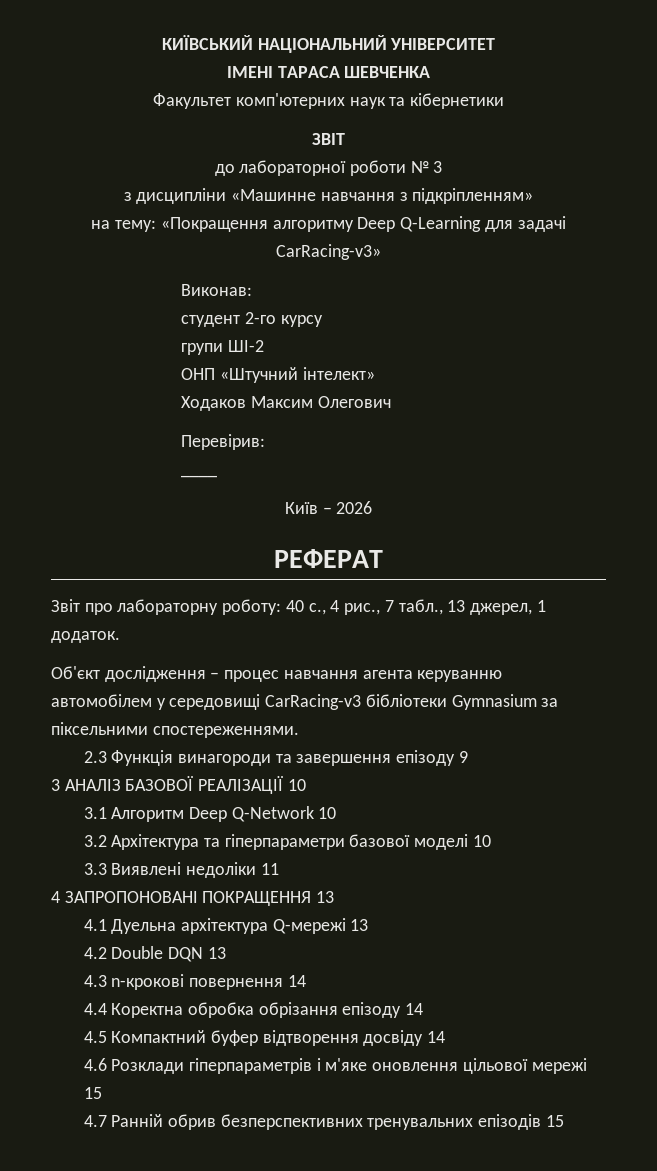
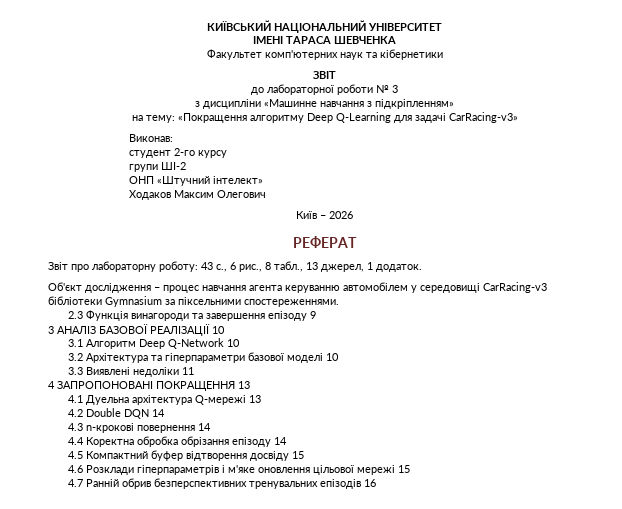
- Перевірив:
- ____
- Звіт про лабораторну роботу: 40 с., 4 рис., 7 табл., 13 джерел, 1 додаток.
+ Звіт про лабораторну роботу: 43 с., 6 рис., 8 табл., 13 джерел, 1 додаток.
- 4.2 Double DQN 13
+ 4.2 Double DQN 14
- 4.5 Компактний буфер відтворення досвіду 14
+ 4.5 Компактний буфер відтворення досвіду 15
- 4.7 Ранній обрив безперспективних тренувальних епізодів 15
+ 4.7 Ранній обрив безперспективних тренувальних епізодів 16

